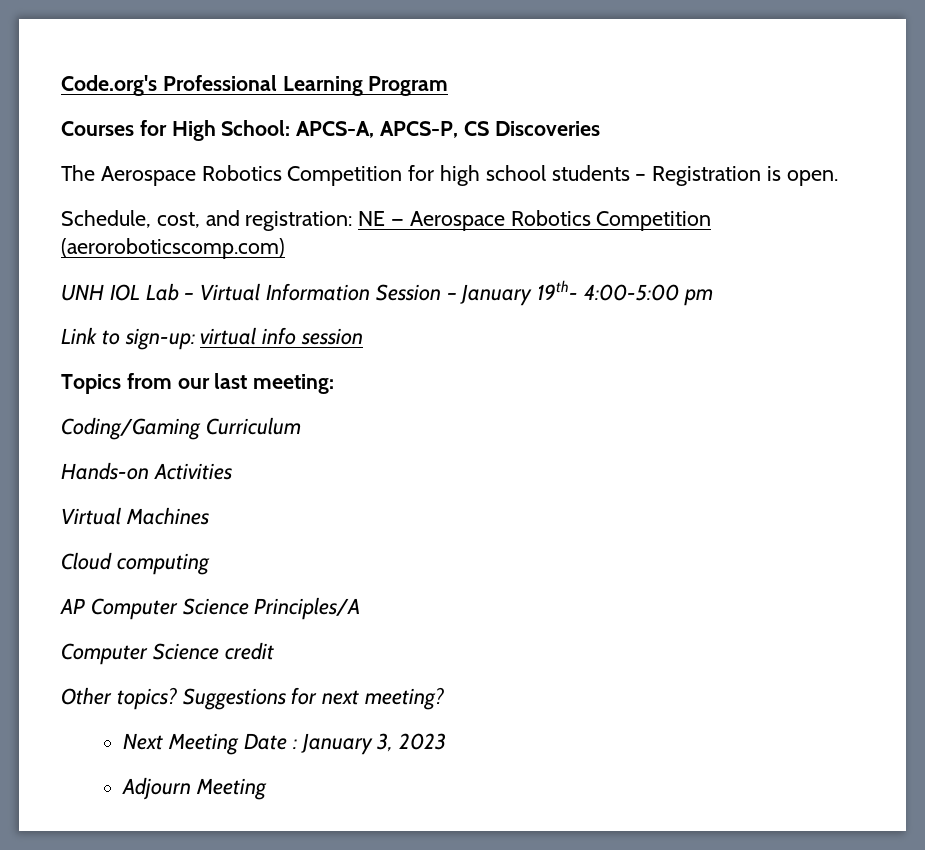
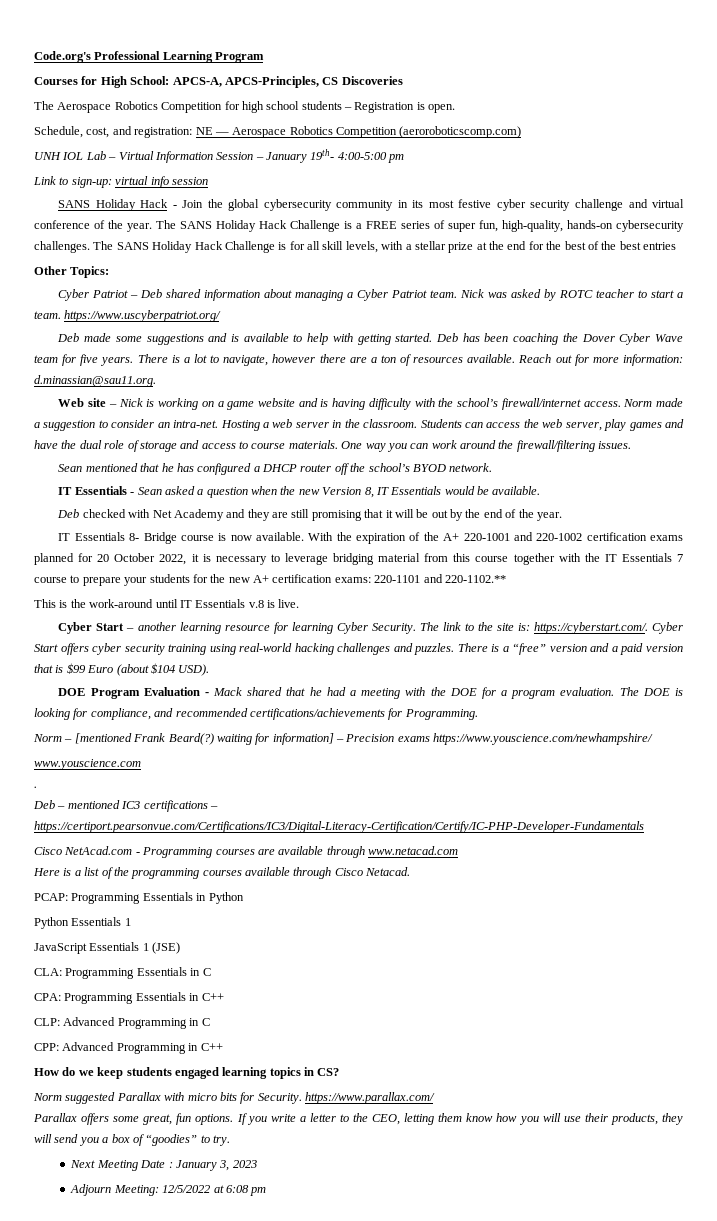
- Courses for High School: APCS-A, APCS-P, CS Discoveries
+ Courses for High School: APCS-A, APCS-Principles, CS Discoveries
- Topics from our last meeting:
- Coding/Gaming Curriculum
- Hands-on Activities
- Virtual Machines
- Cloud computing
- AP Computer Science Principles/A
- Computer Science credit
- Other topics? Suggestions for next meeting?
+ SANS Holiday Hack - Join the global cybersecurity community in its most festive cyber security challenge and virtual conference of the year. The SANS Holiday Hack Challenge is a FREE series of super fun, high-quality, hands-on cybersecurity challenges. The SANS Holiday Hack Challenge is for all skill levels, with a stellar prize at the end for the best of the best entries
+ Other Topics:
+ Cyber Patriot – Deb shared information about managing a Cyber Patriot team. Nick was asked by ROTC teacher to start a team. https://www.uscyberpatriot.org/
+ Deb made some suggestions and is available to help with getting started. Deb has been coaching the Dover Cyber Wave team for five years. There is a lot to navigate, however there are a ton of resources available. Reach out for more information: d.minassian@sau11.org.
+ Web site – Nick is working on a game website and is having difficulty with the school’s firewall/internet access. Norm made a suggestion to consider an intra-net. Hosting a web server in the classroom. Students can access the web server, play games and have the dual role of storage and access to course materials. One way you can work around the firewall/filtering issues.
+ Sean mentioned that he has configured a DHCP router off the school’s BYOD network.
+ IT Essentials - Sean asked a question when the new Version 8, IT Essentials would be available.
+ Deb checked with Net Academy and they are still promising that it will be out by the end of the year.
+ IT Essentials 8- Bridge course is now available. With the expiration of the A+ 220-1001 and 220-1002 certification exams planned for 20 October 2022, it is necessary to leverage bridging material from this course together with the IT Essentials 7 course to prepare your students for the new A+ certification exams: 220-1101 and 220-1102.**
+ This is the work-around until IT Essentials v.8 is live.
+ Cyber Start – another learning resource for learning Cyber Security. The link to the site is: https://cyberstart.com/. Cyber Start offers cyber security training using real-world hacking challenges and puzzles. There is a “free” version and a paid version that is $99 Euro (about $104 USD).
+ DOE Program Evaluation - Mack shared that he had a meeting with the DOE for a program evaluation. The DOE is looking for compliance, and recommended certifications/achievements for Programming.
+ Norm – [mentioned Frank Beard(?) waiting for information] – Precision exams https://www.youscience.com/newhampshire/
+ www.youscience.com
+ .
+ Deb – mentioned IC3 certifications – https://certiport.pearsonvue.com/Certifications/IC3/Digital-Literacy-Certification/Certify/IC-PHP-Developer-Fundamentals
+ Cisco NetAcad.com - Programming courses are available through www.netacad.com
+ Here is a list of the programming courses available through Cisco Netacad.
+ PCAP: Programming Essentials in Python
+ Python Essentials 1
+ JavaScript Essentials 1 (JSE)
+ CLA: Programming Essentials in C
+ CPA: Programming Essentials in C++
+ CLP: Advanced Programming in C
+ CPP: Advanced Programming in C++
+ How do we keep students engaged learning topics in CS?
+ Norm suggested Parallax with micro bits for Security. https://www.parallax.com/
+ Parallax offers some great, fun options. If you write a letter to the CEO, letting them know how you will use their products, they will send you a box of “goodies” to try.
- Adjourn Meeting
+ Adjourn Meeting: 12/5/2022 at 6:08 pm

